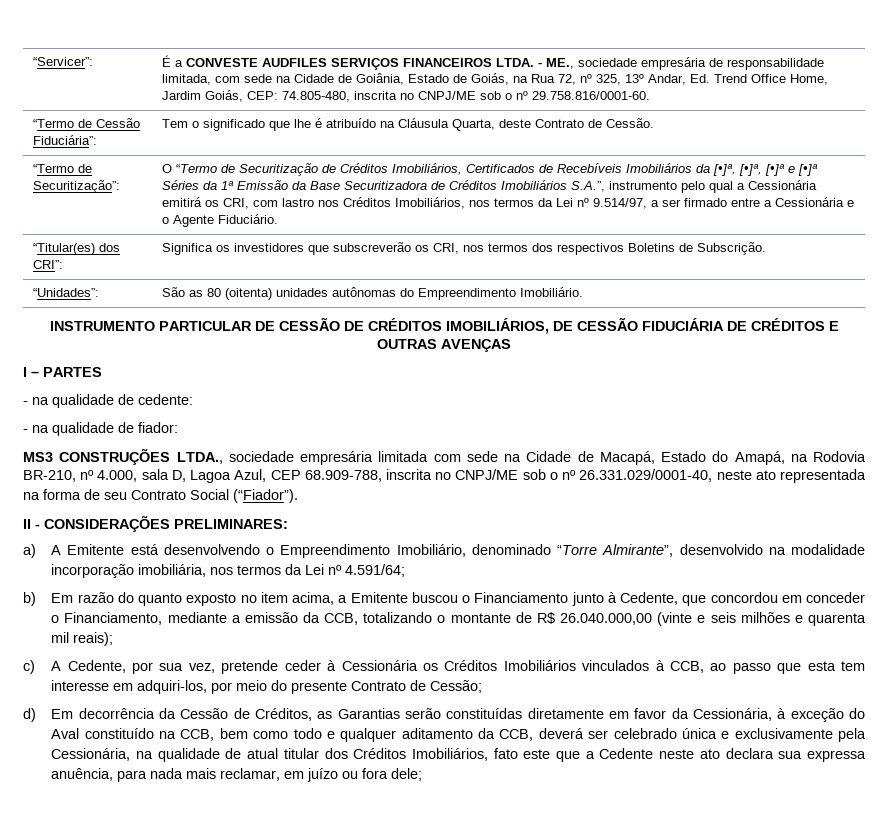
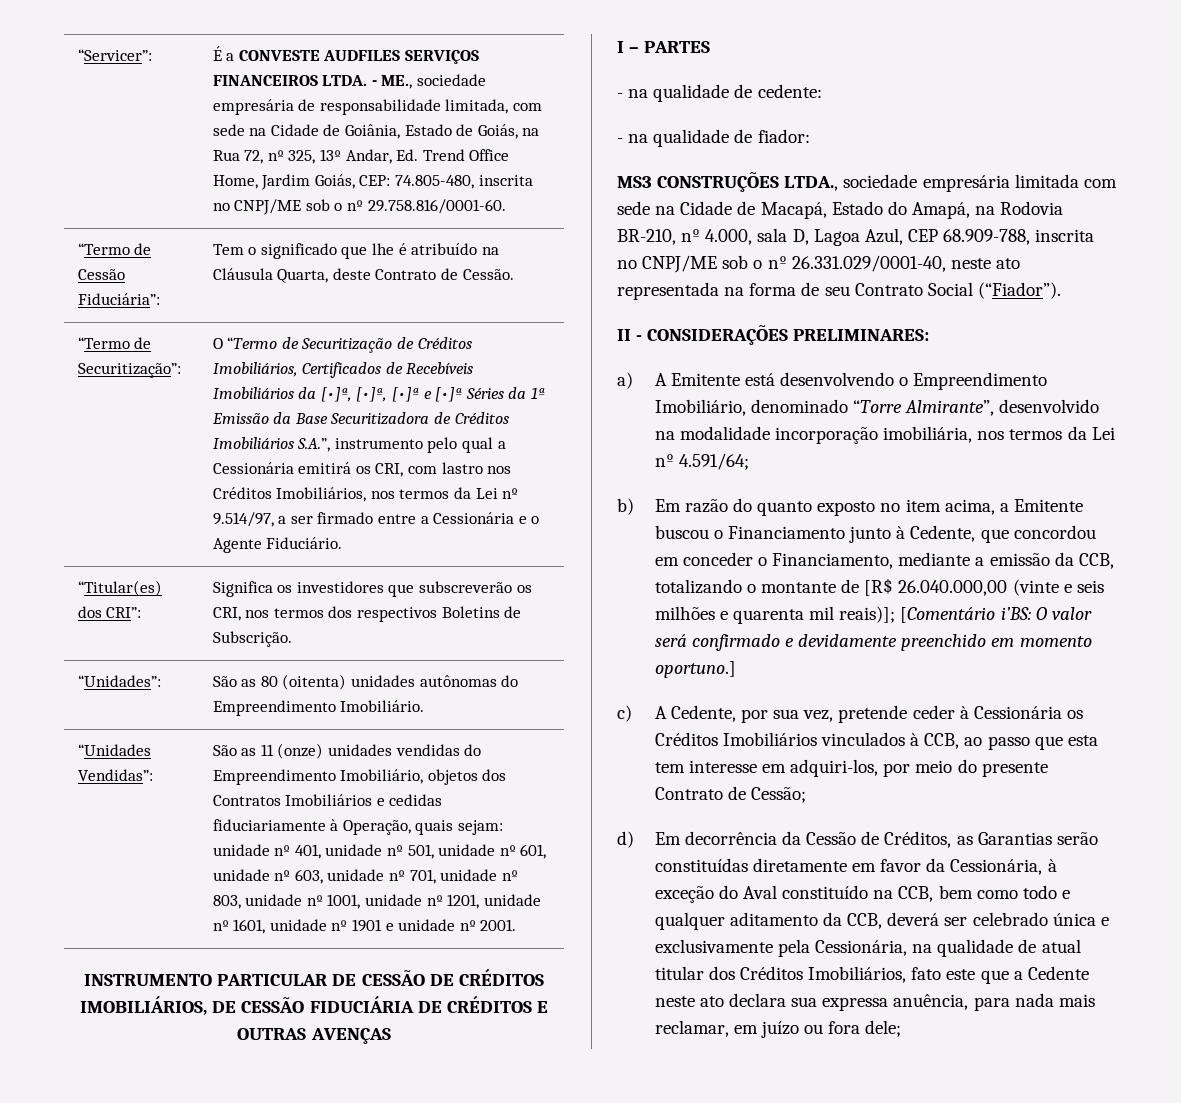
+ “Unidades Vendidas”: | São as 11 (onze) unidades vendidas do Empreendimento Imobiliário, objetos dos Contratos Imobiliários e cedidas fiduciariamente à Operação, quais sejam: unidade nº 401, unidade nº 501, unidade nº 601, unidade nº 603, unidade nº 701, unidade nº 803, unidade nº 1001, unidade nº 1201, unidade nº 1601, unidade nº 1901 e unidade nº 2001.
- b) Em razão do quanto exposto no item acima, a Emitente buscou o Financiamento junto à Cedente, que concordou em conceder o Financiamento, mediante a emissão da CCB, totalizando o montante de R$ 26.040.000,00 (vinte e seis milhões e quarenta mil reais);
+ b) Em razão do quanto exposto no item acima, a Emitente buscou o Financiamento junto à Cedente, que concordou em conceder o Financiamento, mediante a emissão da CCB, totalizando o montante de [R$ 26.040.000,00 (vinte e seis milhões e quarenta mil reais)]; [Comentário i’BS: O valor será confirmado e devidamente preenchido em momento oportuno.]

